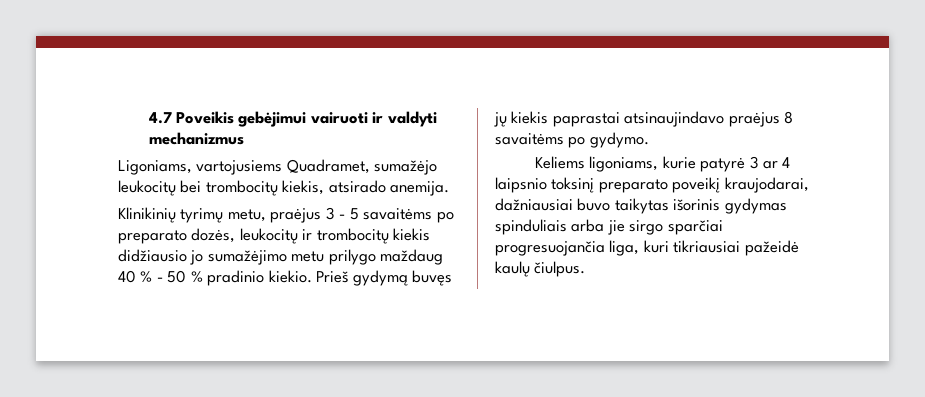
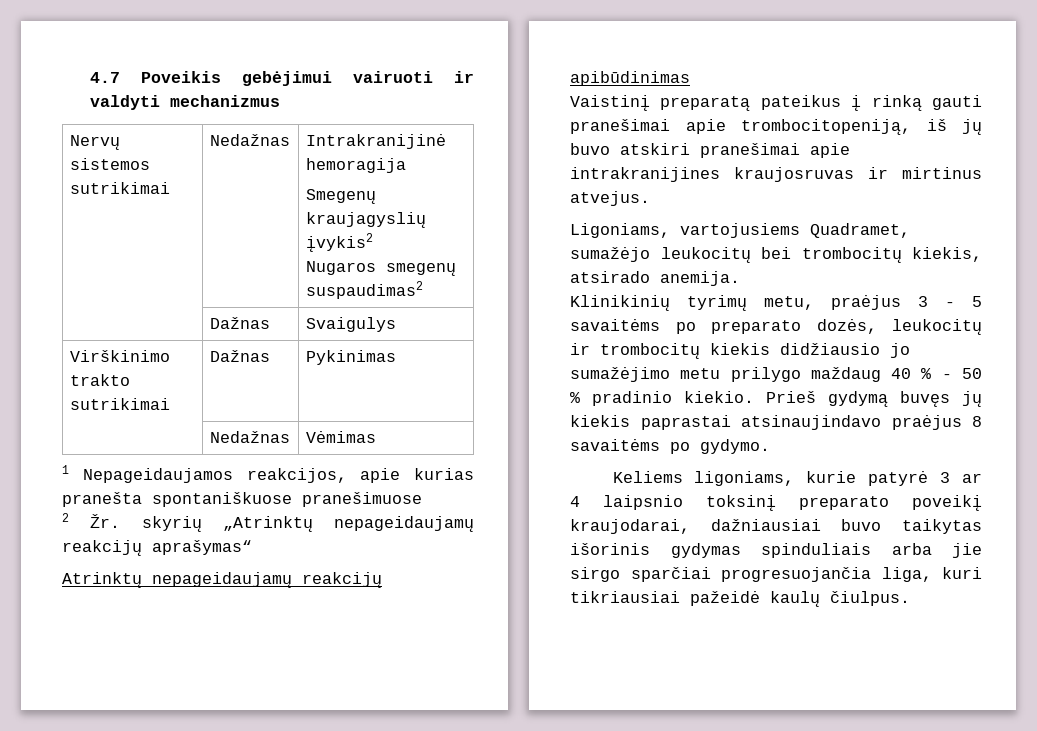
+ Nervų sistemos sutrikimai | Nedažnas | Intrakranijinė hemoragija
+ Smegenų kraujagyslių įvykis2
+ Nugaros smegenų suspaudimas2
+ | Dažnas | Svaigulys
+ Virškinimo trakto sutrikimai | Dažnas | Pykinimas
+ | Nedažnas | Vėmimas
+ 1 Nepageidaujamos reakcijos, apie kurias pranešta spontaniškuose pranešimuose
+ 2 Žr. skyrių „Atrinktų nepageidaujamų reakcijų aprašymas“
+ Atrinktų nepageidaujamų reakcijų apibūdinimas
+ Vaistinį preparatą pateikus į rinką gauti pranešimai apie trombocitopeniją, iš jų buvo atskiri pranešimai apie intrakranijines kraujosruvas ir mirtinus atvejus.

